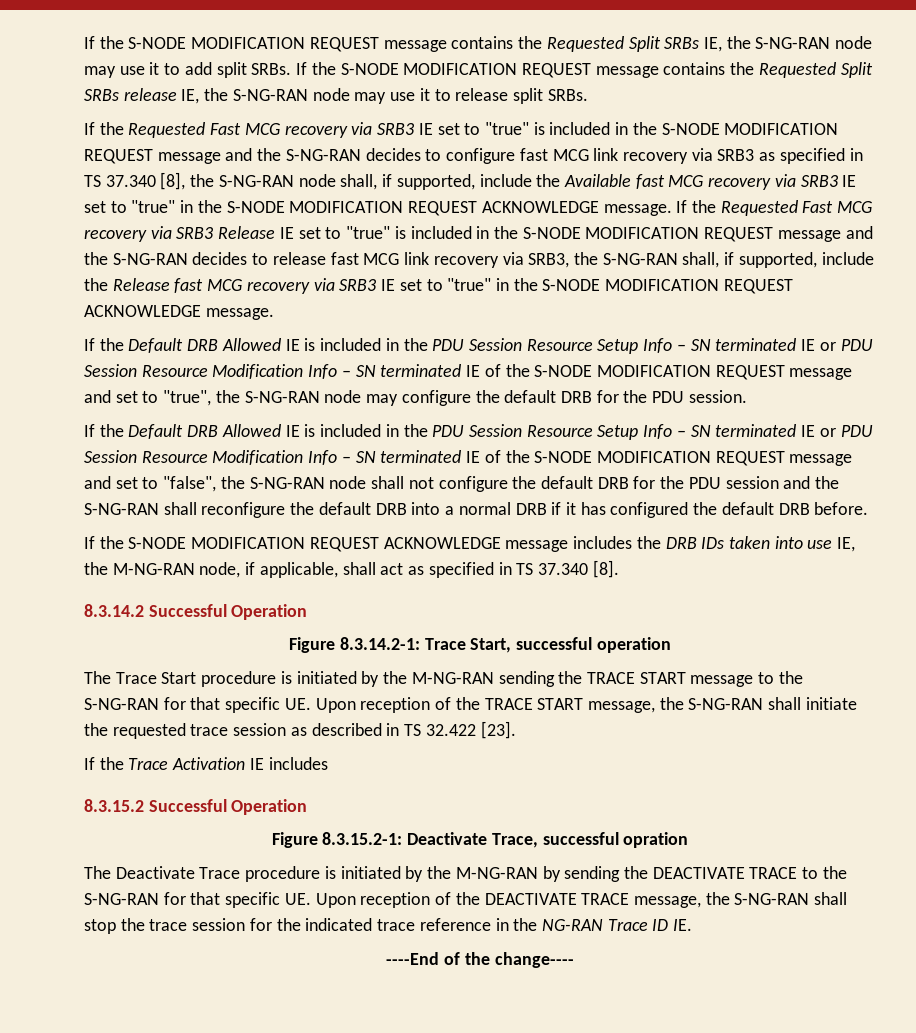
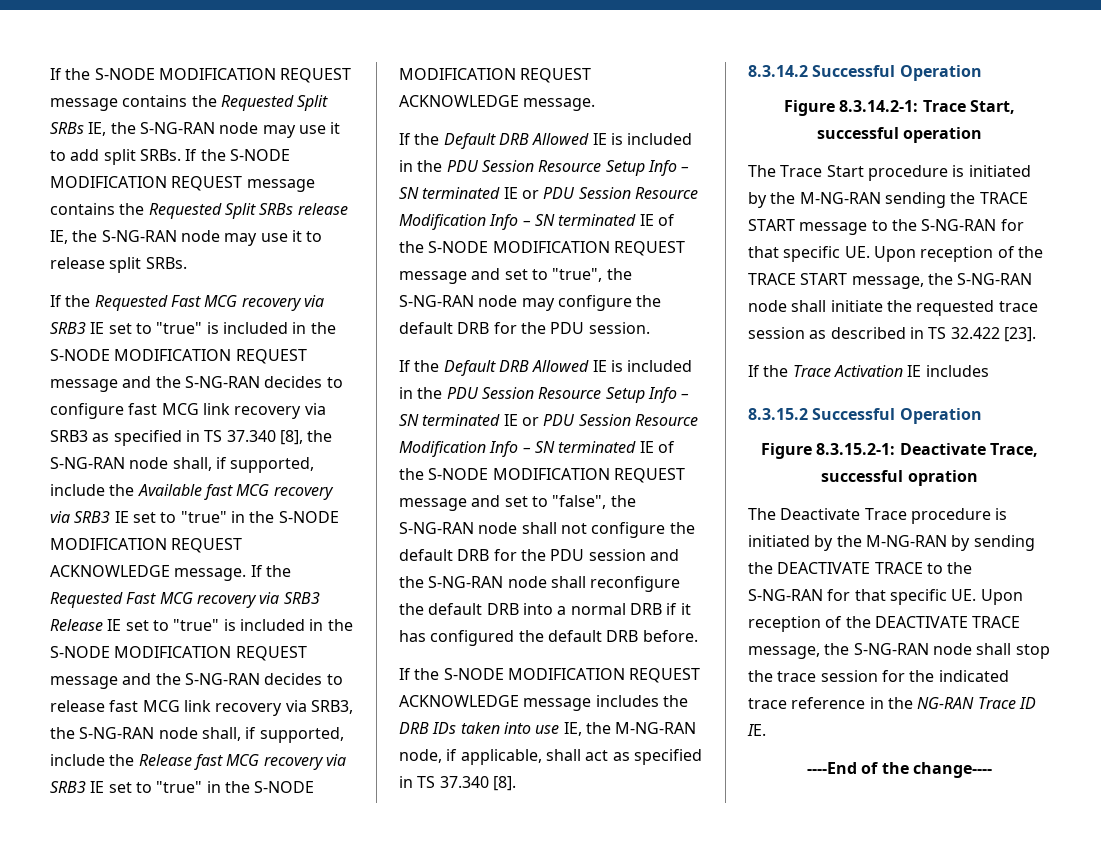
- If the Requested Fast MCG recovery via SRB3 Release IE set to "true" is included in the S-NODE MODIFICATION REQUEST message and the S-NG-RAN decides to release fast MCG link recovery via SRB3, the S-NG-RAN shall, if supported, include the Release fast MCG recovery via SRB3 IE set to "true" in the S-NODE MODIFICATION REQUEST ACKNOWLEDGE message.
+ If the Requested Fast MCG recovery via SRB3 Release IE set to "true" is included in the S-NODE MODIFICATION REQUEST message and the S-NG-RAN decides to release fast MCG link recovery via SRB3, the S-NG-RAN node shall, if supported, include the Release fast MCG recovery via SRB3 IE set to "true" in the S-NODE MODIFICATION REQUEST ACKNOWLEDGE message.
- If the Default DRB Allowed IE is included in the PDU Session Resource Setup Info – SN terminated IE or PDU Session Resource Modification Info – SN terminated IE of the S-NODE MODIFICATION REQUEST message and set to "false", the S-NG-RAN node shall not configure the default DRB for the PDU session and the S-NG-RAN shall reconfigure the default DRB into a normal DRB if it has configured the default DRB before.
+ If the Default DRB Allowed IE is included in the PDU Session Resource Setup Info – SN terminated IE or PDU Session Resource Modification Info – SN terminated IE of the S-NODE MODIFICATION REQUEST message and set to "false", the S-NG-RAN node shall not configure the default DRB for the PDU session and the S-NG-RAN node shall reconfigure the default DRB into a normal DRB if it has configured the default DRB before.
- The Trace Start procedure is initiated by the M-NG-RAN sending the TRACE START message to the S-NG-RAN for that specific UE. Upon reception of the TRACE START message, the S-NG-RAN shall initiate the requested trace session as described in TS 32.422 [23].
+ The Trace Start procedure is initiated by the M-NG-RAN sending the TRACE START message to the S-NG-RAN for that specific UE. Upon reception of the TRACE START message, the S-NG-RAN node shall initiate the requested trace session as described in TS 32.422 [23].
- The Deactivate Trace procedure is initiated by the M-NG-RAN by sending the DEACTIVATE TRACE to the S-NG-RAN for that specific UE. Upon reception of the DEACTIVATE TRACE message, the S-NG-RAN shall stop the trace session for the indicated trace reference in the NG-RAN Trace ID IE.
+ The Deactivate Trace procedure is initiated by the M-NG-RAN by sending the DEACTIVATE TRACE to the S-NG-RAN for that specific UE. Upon reception of the DEACTIVATE TRACE message, the S-NG-RAN node shall stop the trace session for the indicated trace reference in the NG-RAN Trace ID IE.

